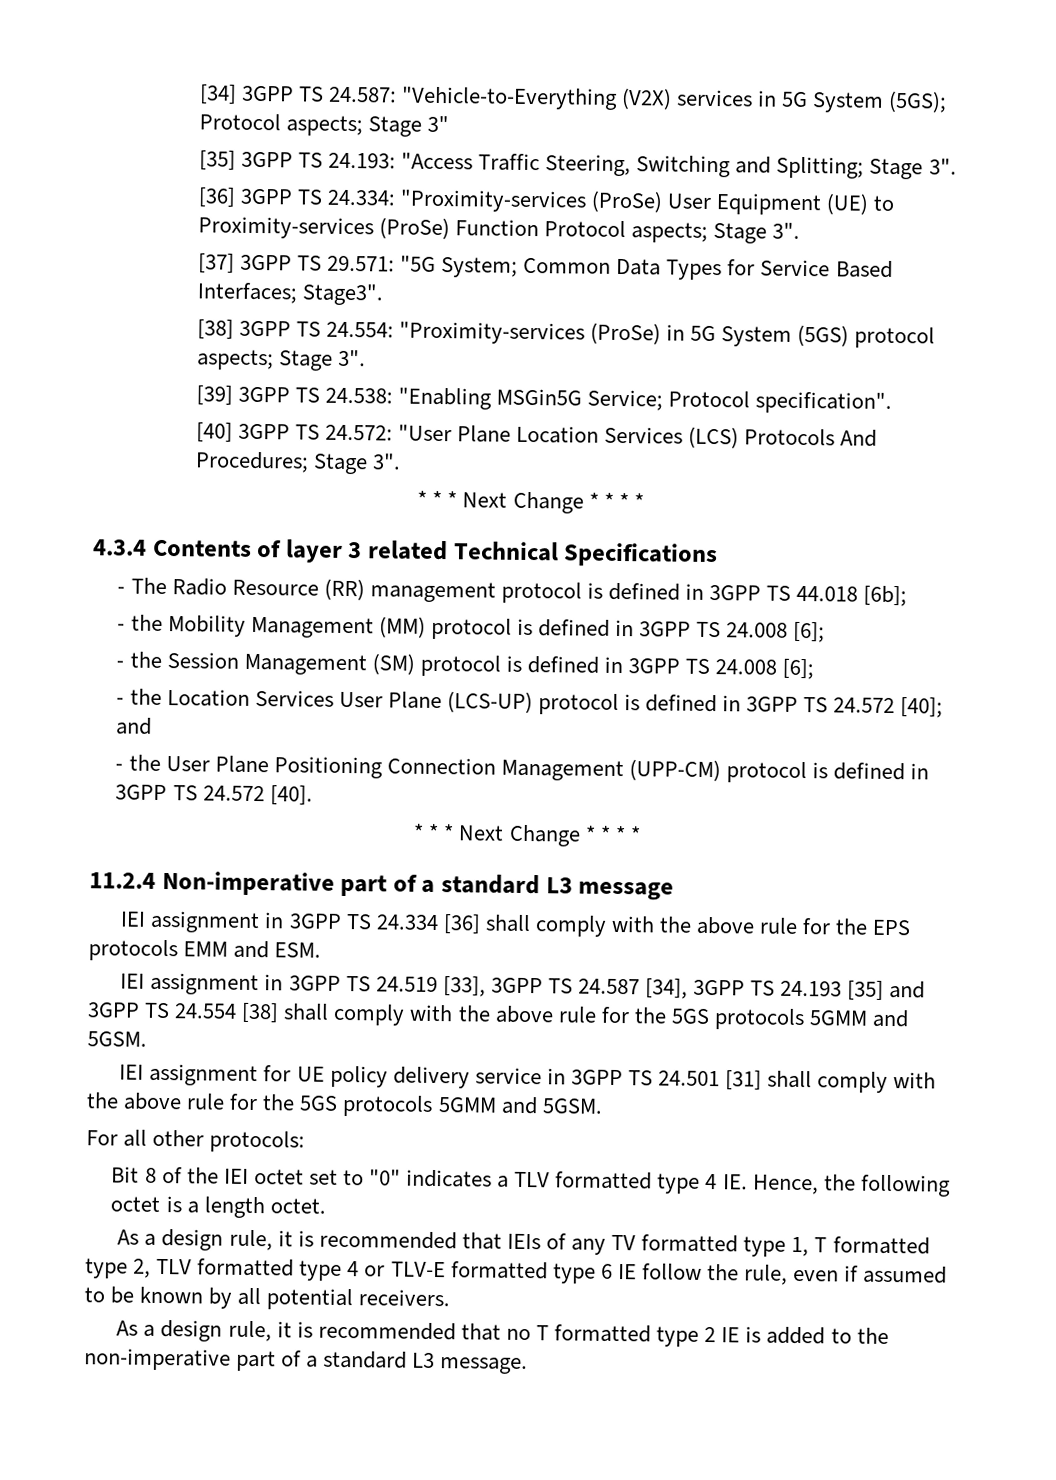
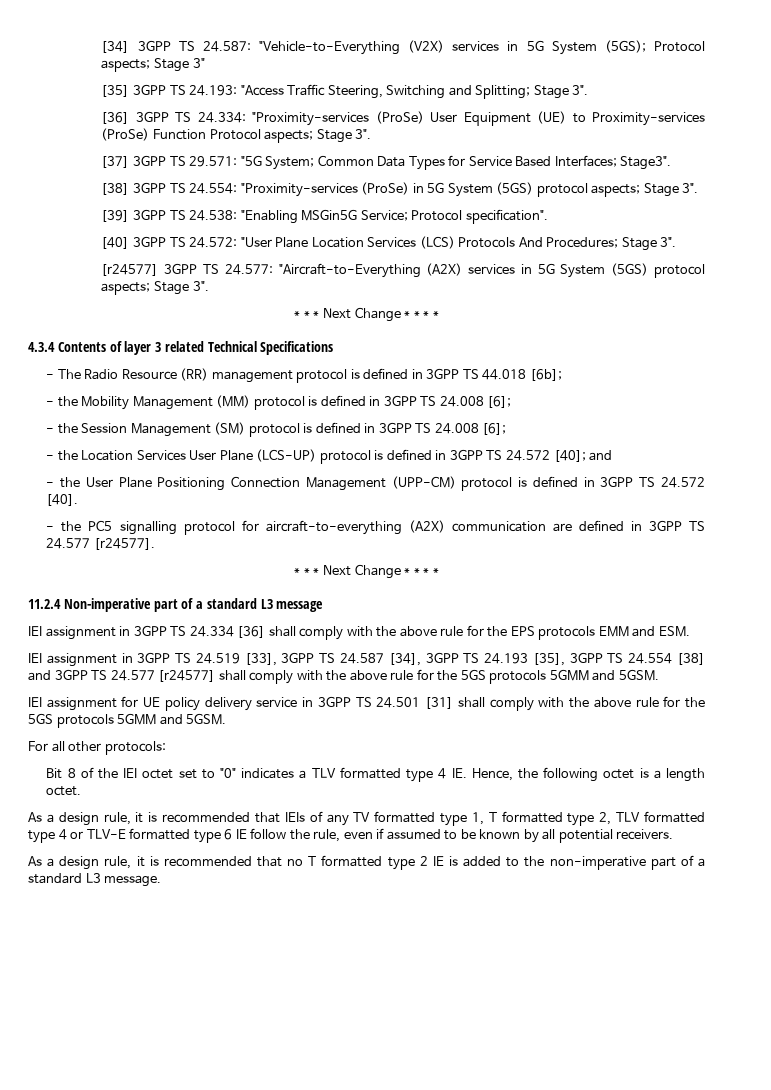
+ [r24577] 3GPP TS 24.577: "Aircraft-to-Everything (A2X) services in 5G System (5GS) protocol aspects; Stage 3".
+ - the PC5 signalling protocol for aircraft-to-everything (A2X) communication are defined in 3GPP TS 24.577 [r24577].
- IEI assignment in 3GPP TS 24.519 [33], 3GPP TS 24.587 [34], 3GPP TS 24.193 [35] and 3GPP TS 24.554 [38] shall comply with the above rule for the 5GS protocols 5GMM and 5GSM.
+ IEI assignment in 3GPP TS 24.519 [33], 3GPP TS 24.587 [34], 3GPP TS 24.193 [35], 3GPP TS 24.554 [38] and 3GPP TS 24.577 [r24577] shall comply with the above rule for the 5GS protocols 5GMM and 5GSM.

